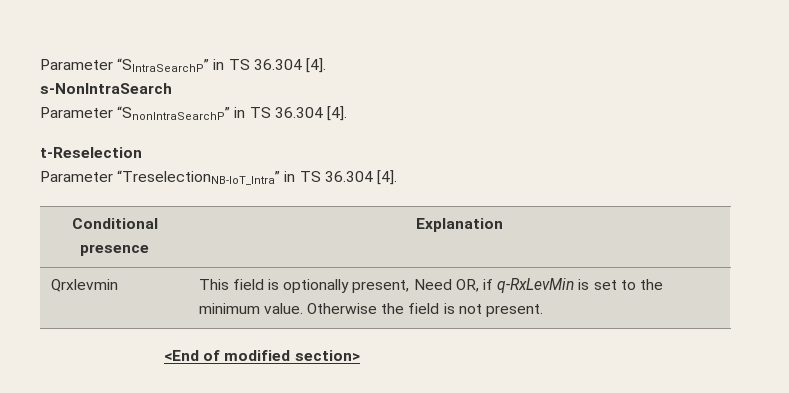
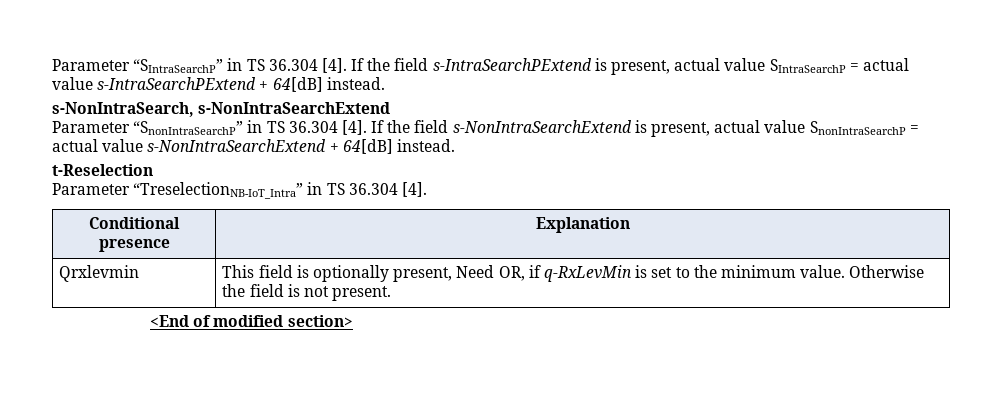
- Parameter “SIntraSearchP” in TS 36.304 [4].
- s-NonIntraSearch
+ Parameter “SIntraSearchP” in TS 36.304 [4]. If the field s-IntraSearchPExtend is present, actual value SIntraSearchP = actual value s-IntraSearchPExtend + 64[dB] instead.
+ s-NonIntraSearch, s-NonIntraSearchExtend
+ If the field s-NonIntraSearchExtend is present, actual value SnonIntraSearchP = actual value s-NonIntraSearchExtend + 64[dB] instead.

